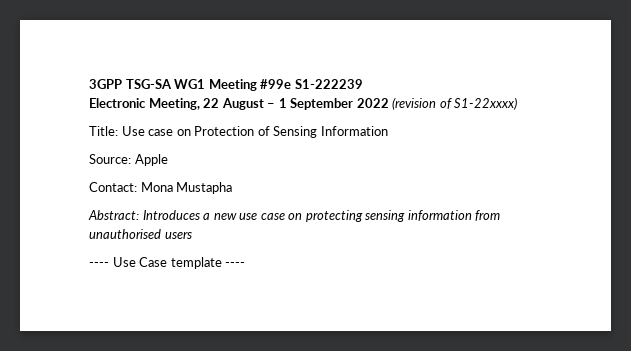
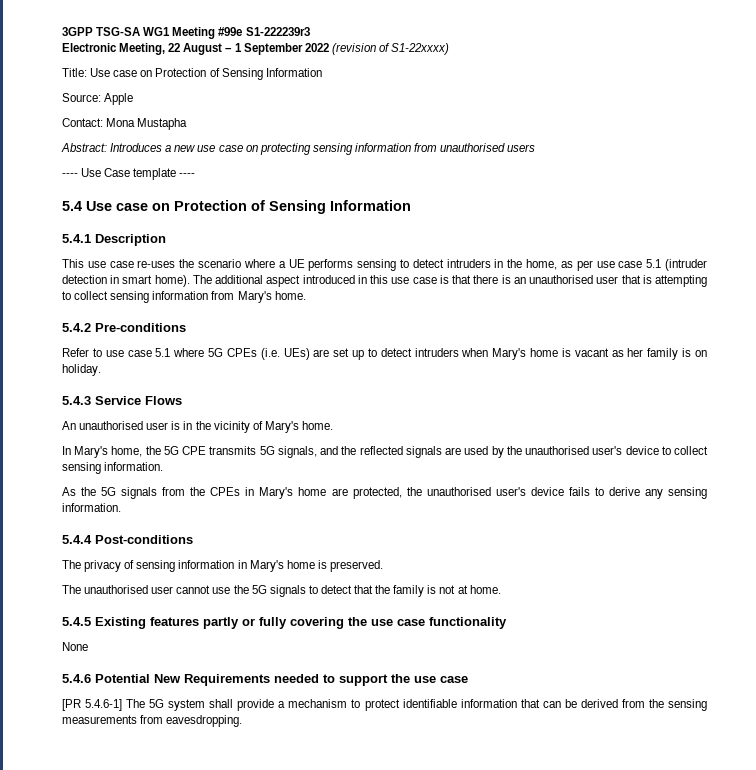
- 3GPP TSG-SA WG1 Meeting #99e S1-222239
+ 3GPP TSG-SA WG1 Meeting #99e S1-222239r3
+ 5.4 Use case on Protection of Sensing Information
+ 5.4.1 Description
+ This use case re-uses the scenario where a UE performs sensing to detect intruders in the home, as per use case 5.1 (intruder detection in smart home). The additional aspect introduced in this use case is that there is an unauthorised user that is attempting to collect sensing information from Mary's home.
+ 5.4.2 Pre-conditions
+ Refer to use case 5.1 where 5G CPEs (i.e. UEs) are set up to detect intruders when Mary's home is vacant as her family is on holiday.
+ 5.4.3 Service Flows
+ An unauthorised user is in the vicinity of Mary's home.
+ In Mary's home, the 5G CPE transmits 5G signals, and the reflected signals are used by the unauthorised user's device to collect sensing information.
+ As the 5G signals from the CPEs in Mary's home are protected, the unauthorised user's device fails to derive any sensing information.
+ 5.4.4 Post-conditions
+ The privacy of sensing information in Mary's home is preserved.
+ The unauthorised user cannot use the 5G signals to detect that the family is not at home.
+ 5.4.5 Existing features partly or fully covering the use case functionality
+ None
+ 5.4.6 Potential New Requirements needed to support the use case
+ [PR 5.4.6-1] The 5G system shall provide a mechanism to protect identifiable information that can be derived from the sensing measurements from eavesdropping.

